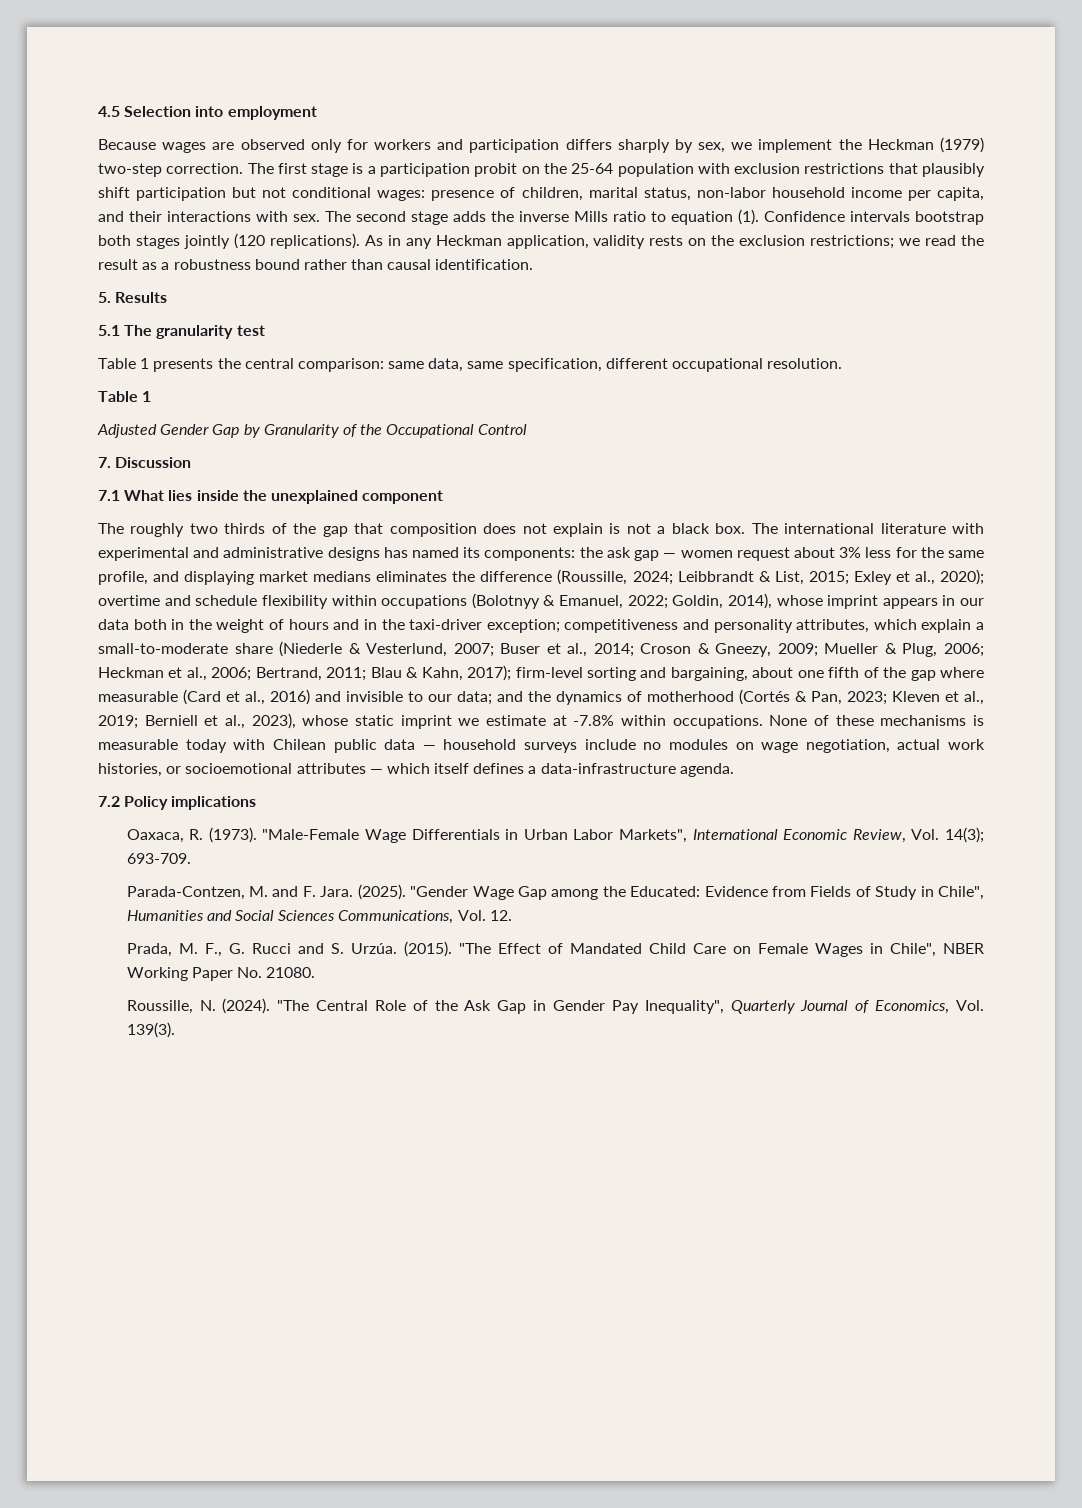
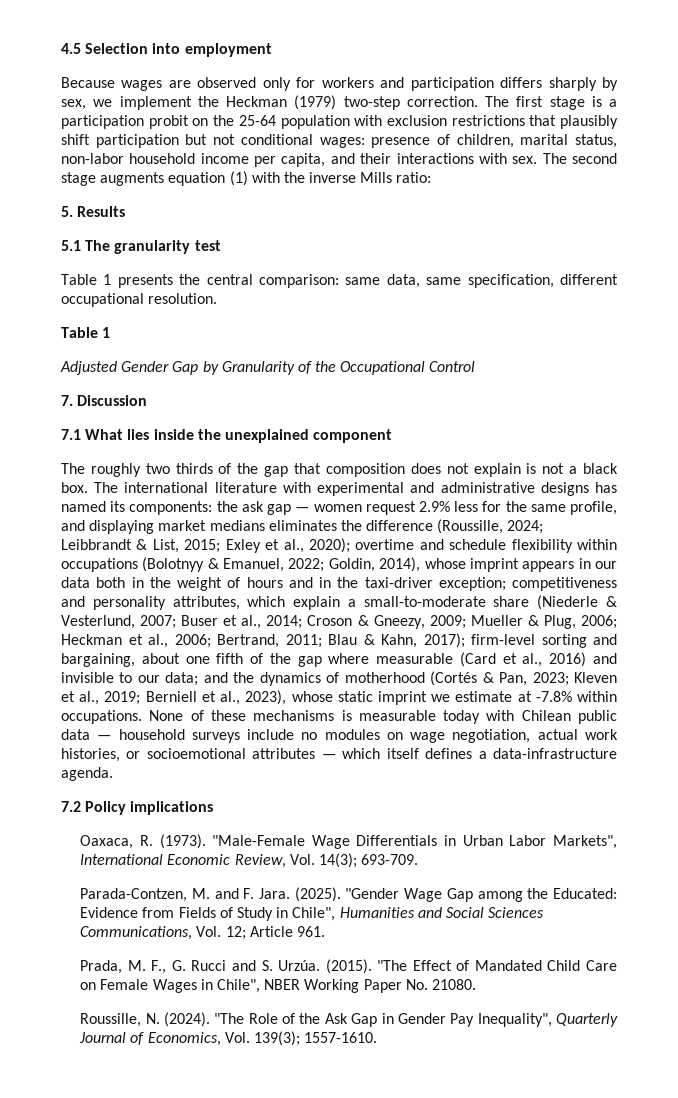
- The second stage adds the inverse Mills ratio to equation (1). Confidence intervals bootstrap both stages jointly (120 replications). As in any Heckman application, validity rests on the exclusion restrictions; we read the result as a robustness bound rather than causal identification.
+ The second stage augments equation (1) with the inverse Mills ratio:
- the ask gap — women request about 3% less for the same profile, and displaying market medians eliminates the difference (Roussille, 2024;
+ the ask gap — women request 2.9% less for the same profile, and displaying market medians eliminates the difference (Roussille, 2024;
- "Gender Wage Gap among the Educated: Evidence from Fields of Study in Chile", Humanities and Social Sciences Communications, Vol. 12.
+ "Gender Wage Gap among the Educated: Evidence from Fields of Study in Chile", Humanities and Social Sciences Communications, Vol. 12; Article 961.
- "The Central Role of the Ask Gap in Gender Pay Inequality", Quarterly Journal of Economics, Vol. 139(3).
+ "The Role of the Ask Gap in Gender Pay Inequality", Quarterly Journal of Economics, Vol. 139(3); 1557-1610.

